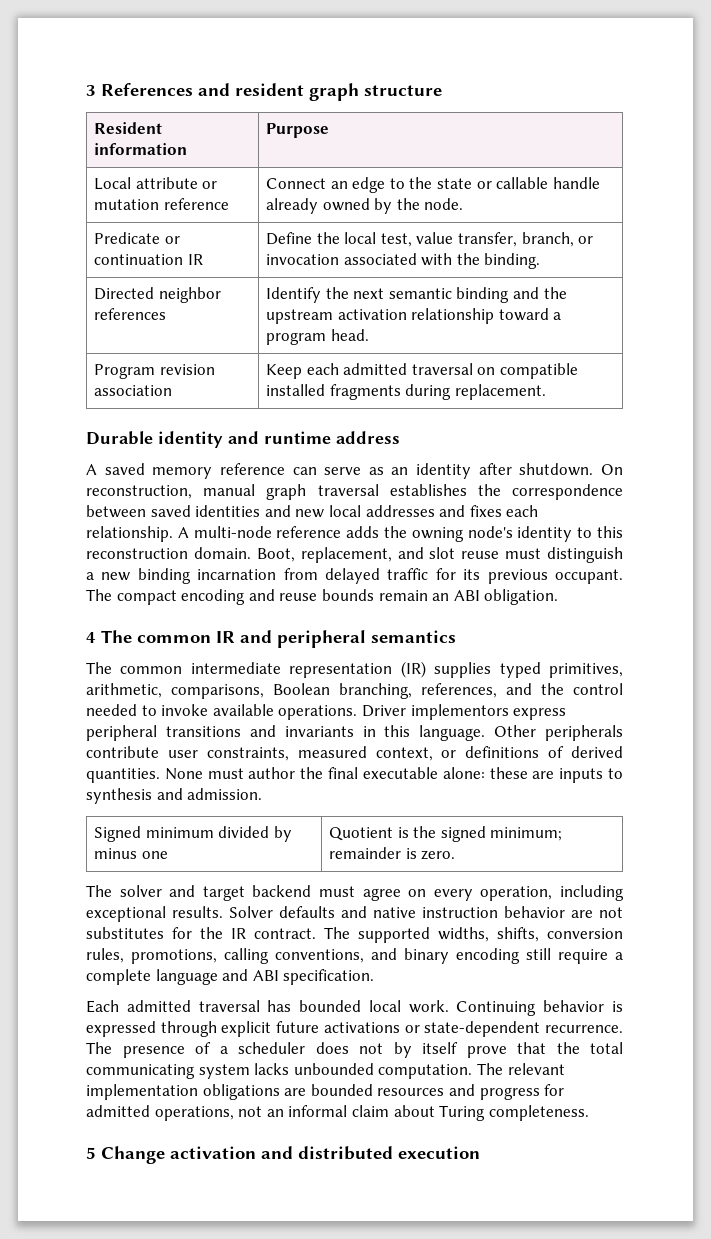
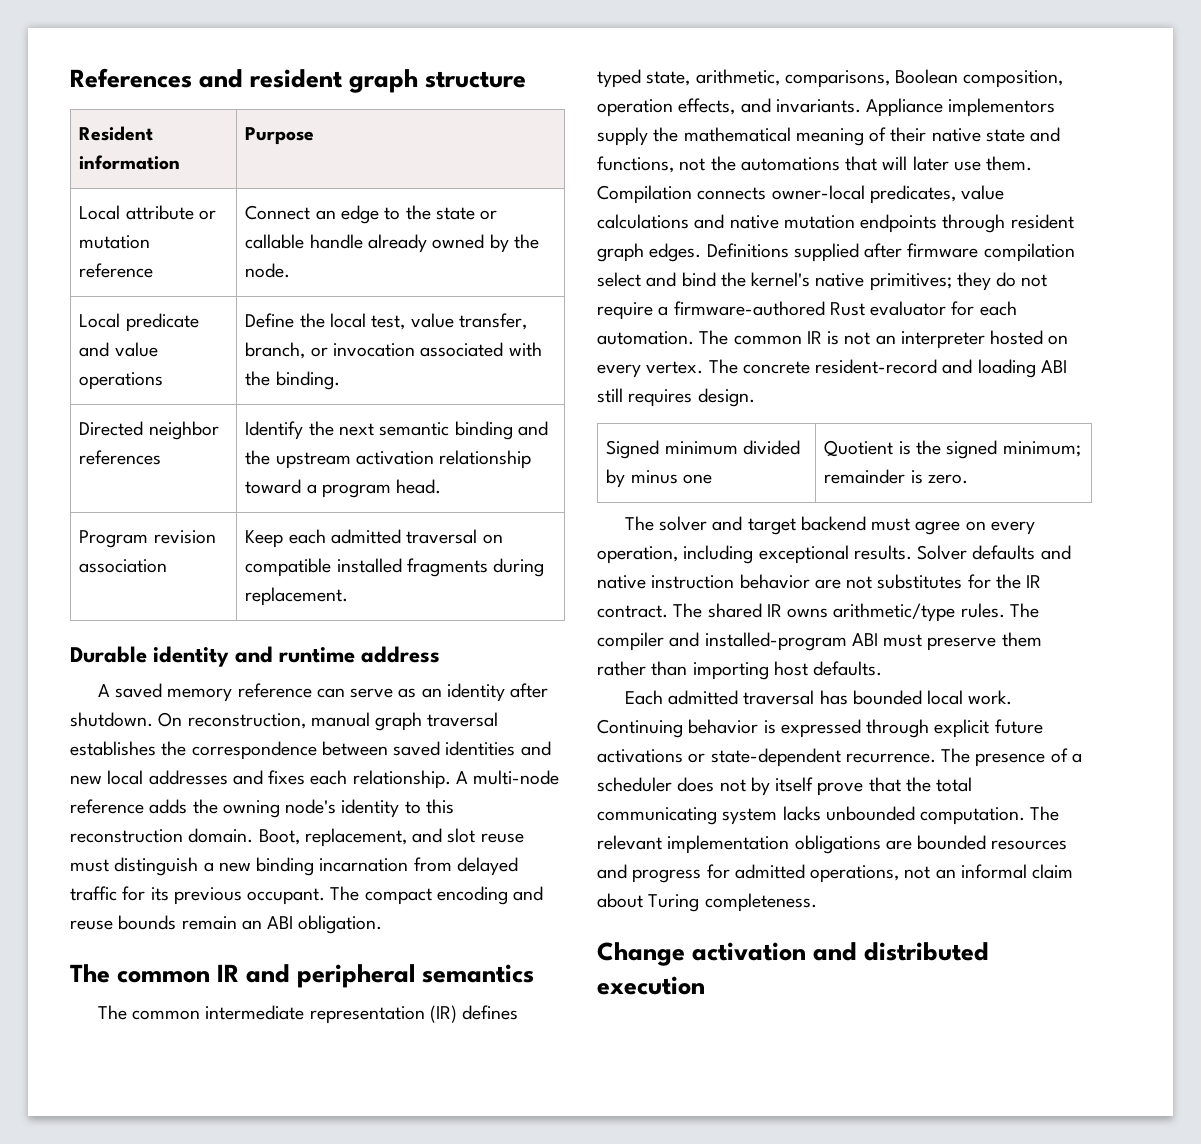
- 3 References and resident graph structure
+ References and resident graph structure
- Predicate or continuation IR | Define the local test, value transfer, branch, or invocation associated with the binding.
+ Local predicate and value operations | Define the local test, value transfer, branch, or invocation associated with the binding.
- 4 The common IR and peripheral semantics
+ The common IR and peripheral semantics
- The common intermediate representation (IR) supplies typed primitives, arithmetic, comparisons, Boolean branching, references, and the control needed to invoke available operations. Driver implementors express peripheral transitions and invariants in this language. Other peripherals contribute user constraints, measured context, or definitions of derived quantities. None must author the final executable alone: these are inputs to synthesis and admission.
+ The common intermediate representation (IR) defines typed state, arithmetic, comparisons, Boolean composition, operation effects, and invariants. Appliance implementors supply the mathematical meaning of their native state and functions, not the automations that will later use them. Compilation connects owner-local predicates, value calculations and native mutation endpoints through resident graph edges. Definitions supplied after firmware compilation select and bind the kernel's native primitives; they do not require a firmware-authored Rust evaluator for each automation. The common IR is not an interpreter hosted on every vertex. The concrete resident-record and loading ABI still requires design.
- The supported widths, shifts, conversion rules, promotions, calling conventions, and binary encoding still require a complete language and ABI specification.
+ The shared IR owns arithmetic/type rules. The compiler and installed-program ABI must preserve them rather than importing host defaults.
- 5 Change activation and distributed execution
+ Change activation and distributed execution

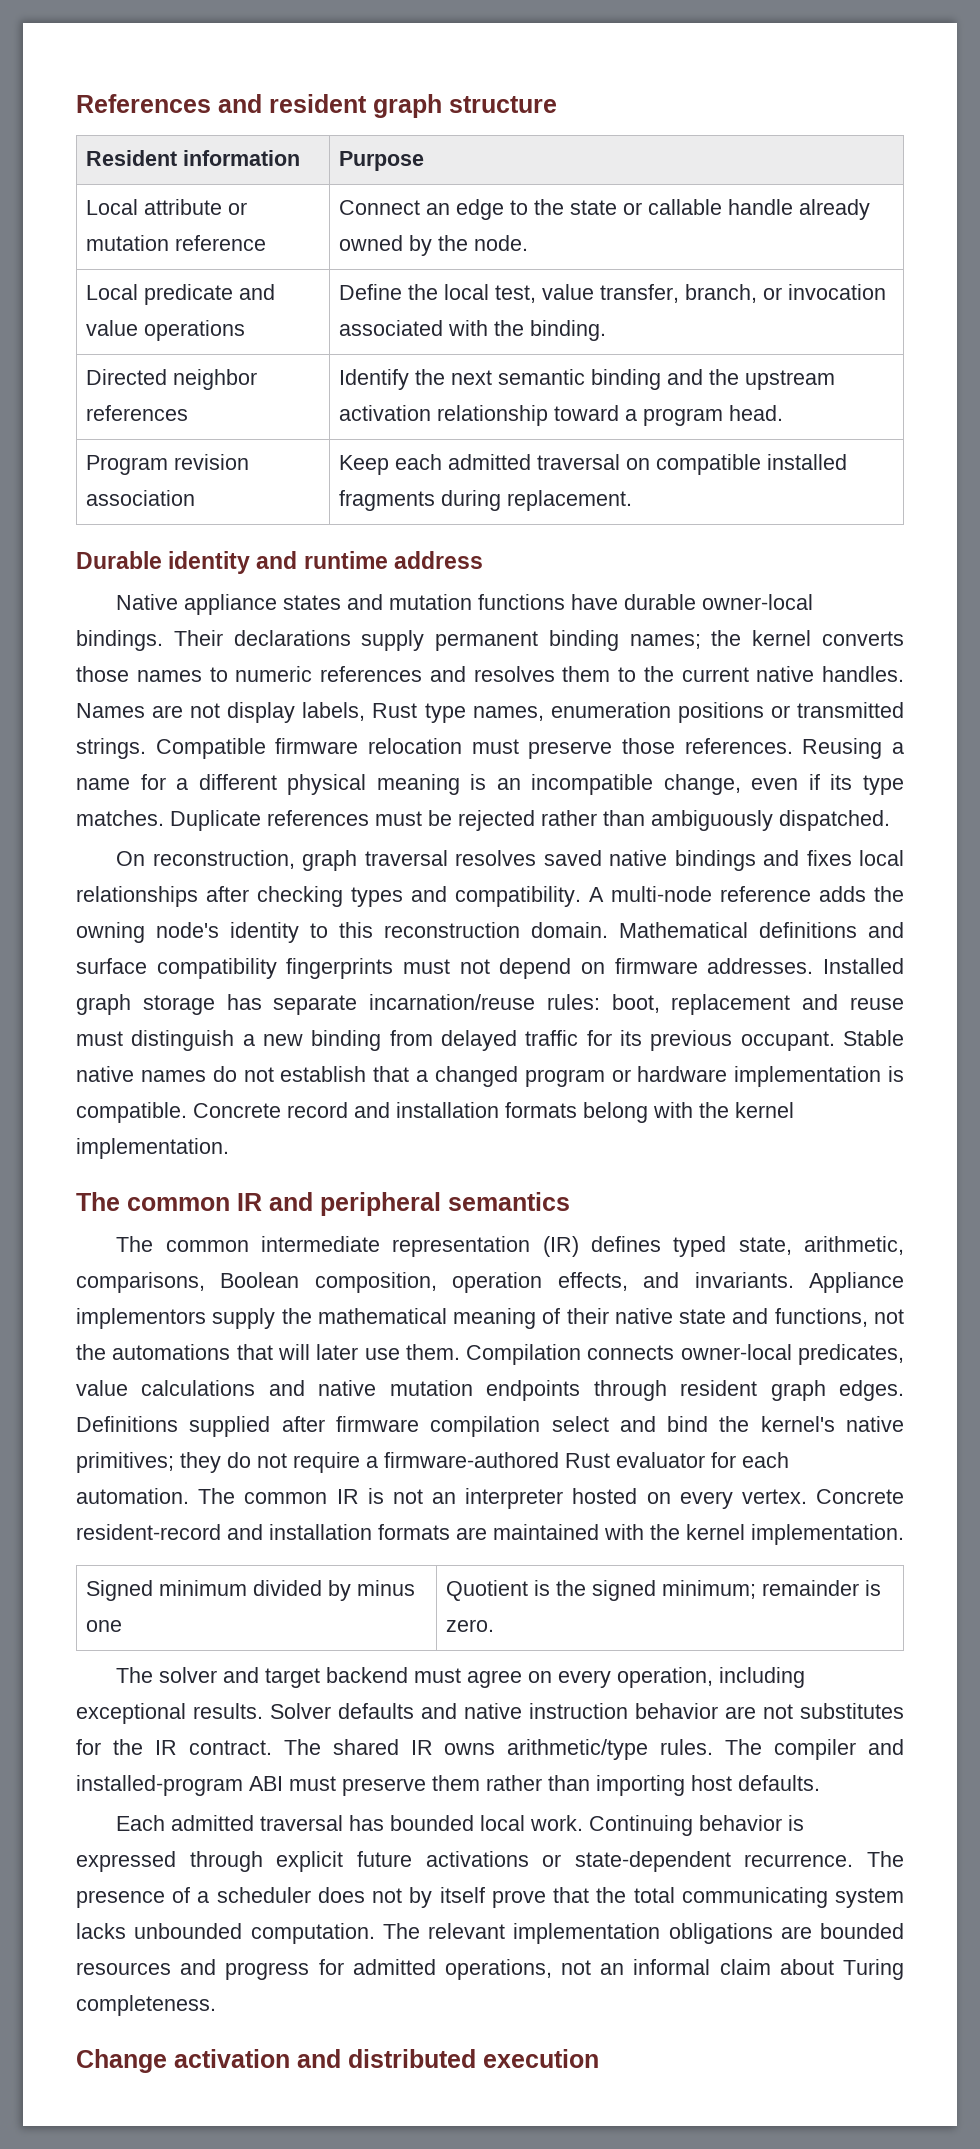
- A saved memory reference can serve as an identity after shutdown. On reconstruction, manual graph traversal establishes the correspondence between saved identities and new local addresses and fixes each relationship.
+ Native appliance states and mutation functions have durable owner-local bindings. Their declarations supply permanent binding names; the kernel converts those names to numeric references and resolves them to the current native handles. Names are not display labels, Rust type names, enumeration positions or transmitted strings. Compatible firmware relocation must preserve those references. Reusing a name for a different physical meaning is an incompatible change, even if its type matches. Duplicate references must be rejected rather than ambiguously dispatched.
+ On reconstruction, graph traversal resolves saved native bindings and fixes local relationships after checking types and compatibility.
- Boot, replacement, and slot reuse must distinguish a new binding incarnation from delayed traffic for its previous occupant.
+ Mathematical definitions and surface compatibility fingerprints must not depend on firmware addresses. Installed graph storage has separate incarnation/reuse rules: boot, replacement and reuse must distinguish a new binding from delayed traffic for its previous occupant.
- The compact encoding and reuse bounds remain an ABI obligation.
+ Stable native names do not establish that a changed program or hardware implementation is compatible. Concrete record and installation formats belong with the kernel implementation.
- The concrete resident-record and loading ABI still requires design.
+ Concrete resident-record and installation formats are maintained with the kernel implementation.

